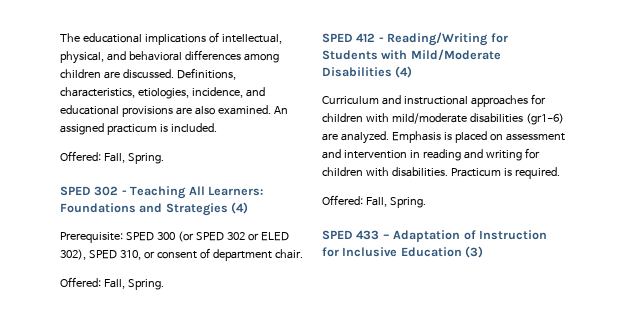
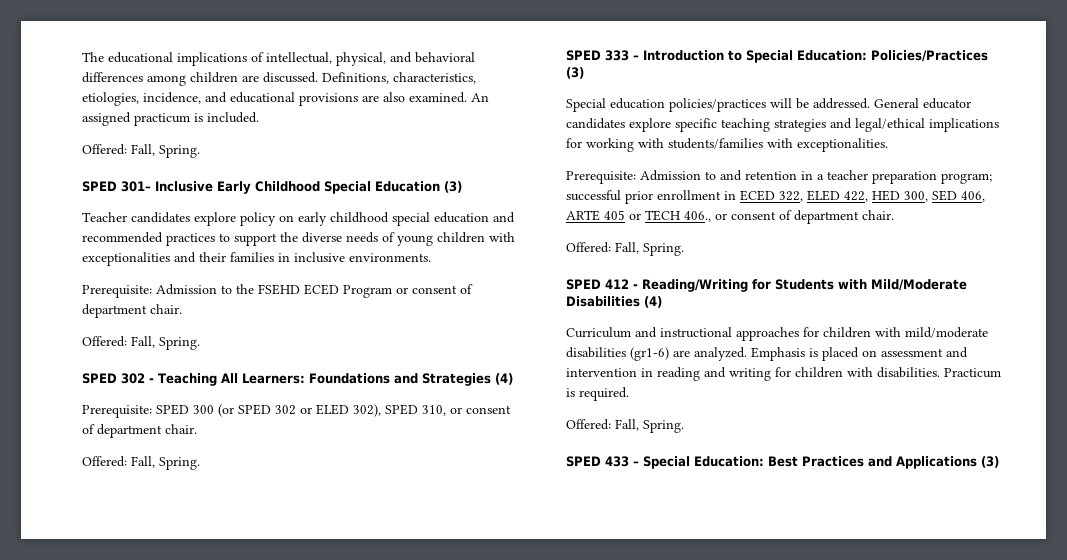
+ SPED 301– Inclusive Early Childhood Special Education (3)
+ Teacher candidates explore policy on early childhood special education and recommended practices to support the diverse needs of young children with exceptionalities and their families in inclusive environments.
+ Prerequisite: Admission to the FSEHD ECED Program or consent of department chair.
+ Offered: Fall, Spring.
+ SPED 333 – Introduction to Special Education: Policies/Practices (3)
+ Special education policies/practices will be addressed. General educator candidates explore specific teaching strategies and legal/ethical implications for working with students/families with exceptionalities.
+ Prerequisite: Admission to and retention in a teacher preparation program; successful prior enrollment in ECED 322, ELED 422, HED 300, SED 406, ARTE 405 or TECH 406., or consent of department chair.
+ Offered: Fall, Spring.
- SPED 433 – Adaptation of Instruction for Inclusive Education (3)
+ SPED 433 – Special Education: Best Practices and Applications (3)

